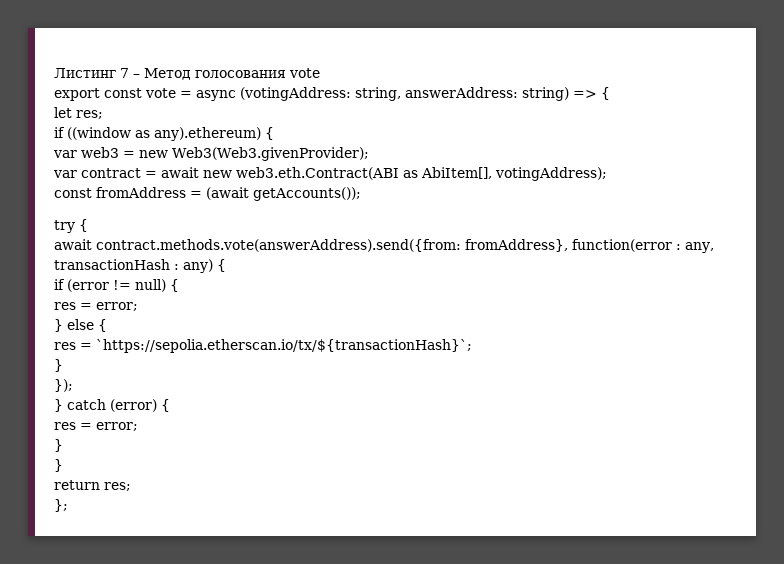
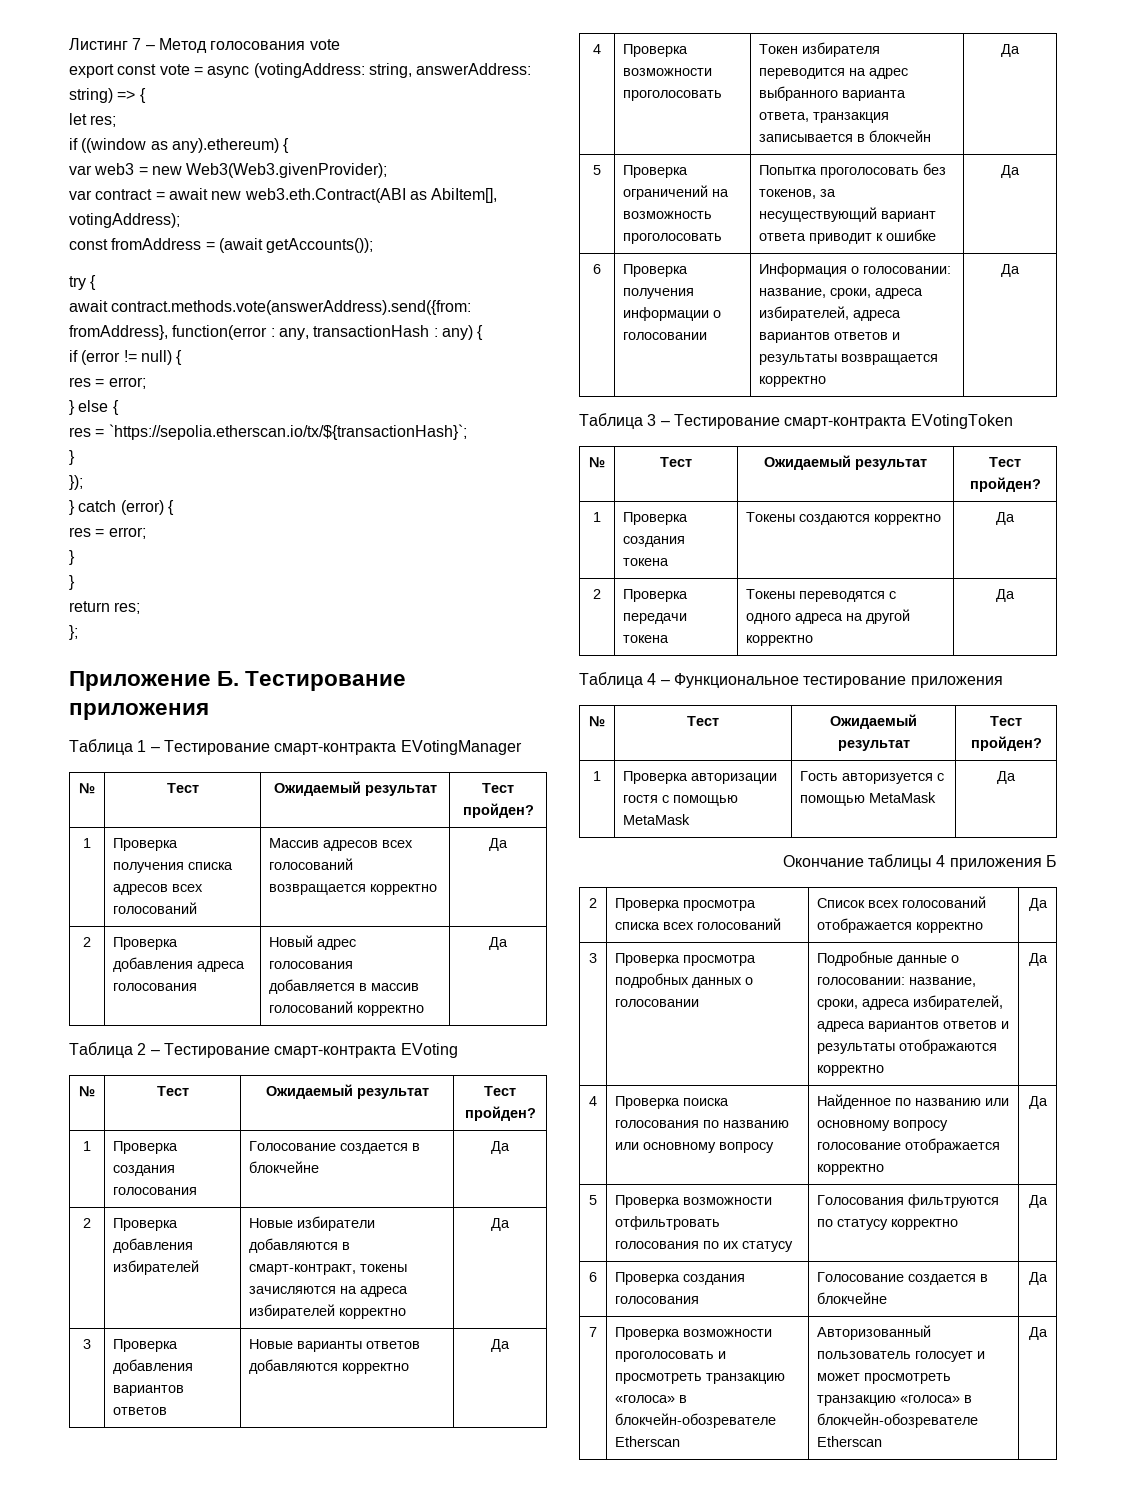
+ Приложение Б. Тестирование приложения
+ Таблица 1 – Тестирование смарт-контракта EVotingManager
+ № | Тест | Ожидаемый результат | Тест пройден?
+ 1 | Проверка получения списка адресов всех голосований | Массив адресов всех голосований возвращается корректно | Да
+ 2 | Проверка добавления адреса голосования | Новый адрес голосования добавляется в массив голосований корректно | Да
+ Таблица 2 – Тестирование смарт-контракта EVoting
+ № | Тест | Ожидаемый результат | Тест пройден?
+ 1 | Проверка создания голосования | Голосование создается в блокчейне | Да
+ 2 | Проверка добавления избирателей | Новые избиратели добавляются в смарт-контракт, токены зачисляются на адреса избирателей корректно | Да
+ 3 | Проверка добавления вариантов ответов | Новые варианты ответов добавляются корректно | Да
+ 4 | Проверка возможности проголосовать | Токен избирателя переводится на адрес выбранного варианта ответа, транзакция записывается в блокчейн | Да
+ 5 | Проверка ограничений на возможность проголосовать | Попытка проголосовать без токенов, за несуществующий вариант ответа приводит к ошибке | Да
+ 6 | Проверка получения информации о голосовании | Информация о голосовании: название, сроки, адреса избирателей, адреса вариантов ответов и результаты возвращается корректно | Да
+ Таблица 3 – Тестирование смарт-контракта EVotingToken
+ № | Тест | Ожидаемый результат | Тест пройден?
+ 1 | Проверка создания токена | Токены создаются корректно | Да
+ 2 | Проверка передачи токена | Токены переводятся с одного адреса на другой корректно | Да
+ Таблица 4 – Функциональное тестирование приложения
+ № | Тест | Ожидаемый результат | Тест пройден?
+ 1 | Проверка авторизации гостя с помощью MetaMask | Гость авторизуется с помощью MetaMask | Да
+ Окончание таблицы 4 приложения Б
+ 2 | Проверка просмотра списка всех голосований | Список всех голосований отображается корректно | Да
+ 3 | Проверка просмотра подробных данных о голосовании | Подробные данные о голосовании: название, сроки, адреса избирателей, адреса вариантов ответов и результаты отображаются корректно | Да
+ 4 | Проверка поиска голосования по названию или основному вопросу | Найденное по названию или основному вопросу голосование отображается корректно | Да
+ 5 | Проверка возможности отфильтровать голосования по их статусу | Голосования фильтруются по статусу корректно | Да
+ 6 | Проверка создания голосования | Голосование создается в блокчейне | Да
+ 7 | Проверка возможности проголосовать и просмотреть транзакцию «голоса» в блокчейн-обозревателе Etherscan | Авторизованный пользователь голосует и может просмотреть транзакцию «голоса» в блокчейн-обозревателе Etherscan | Да

